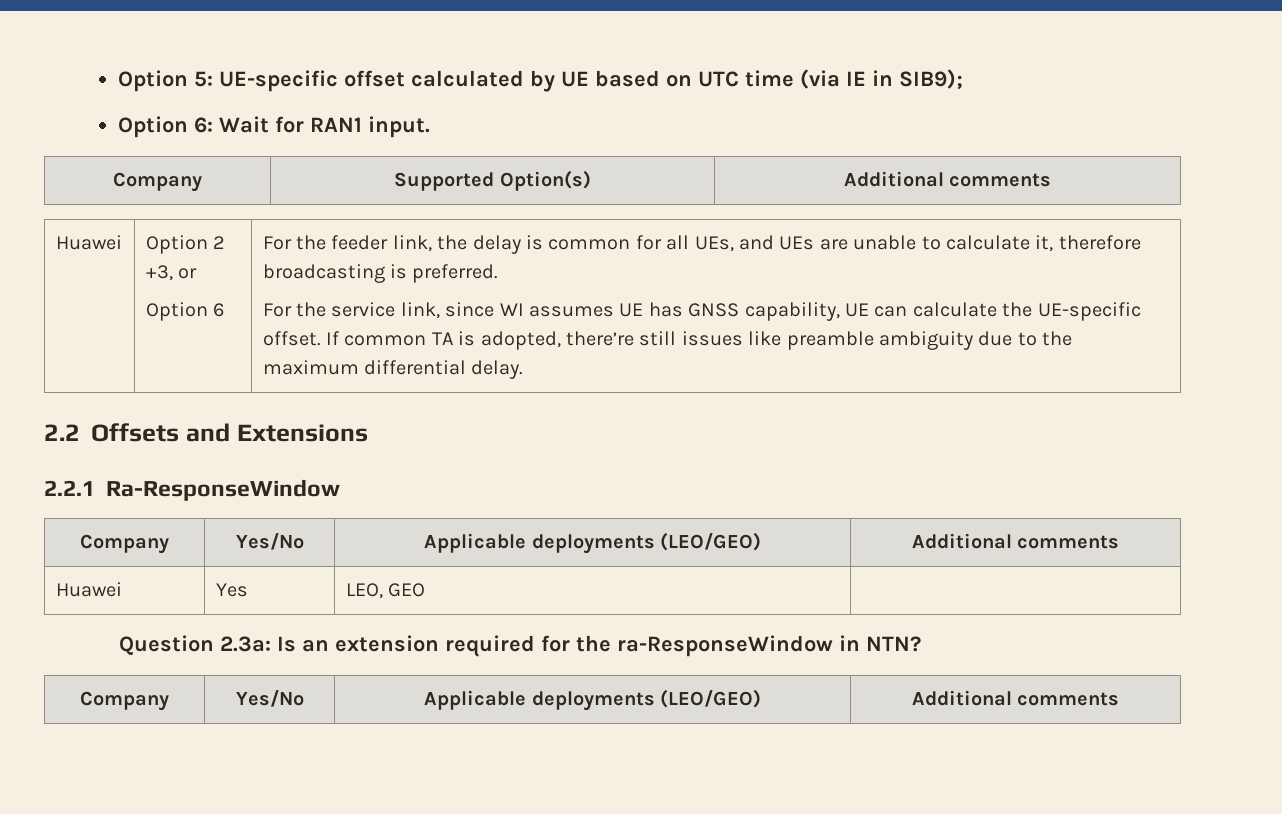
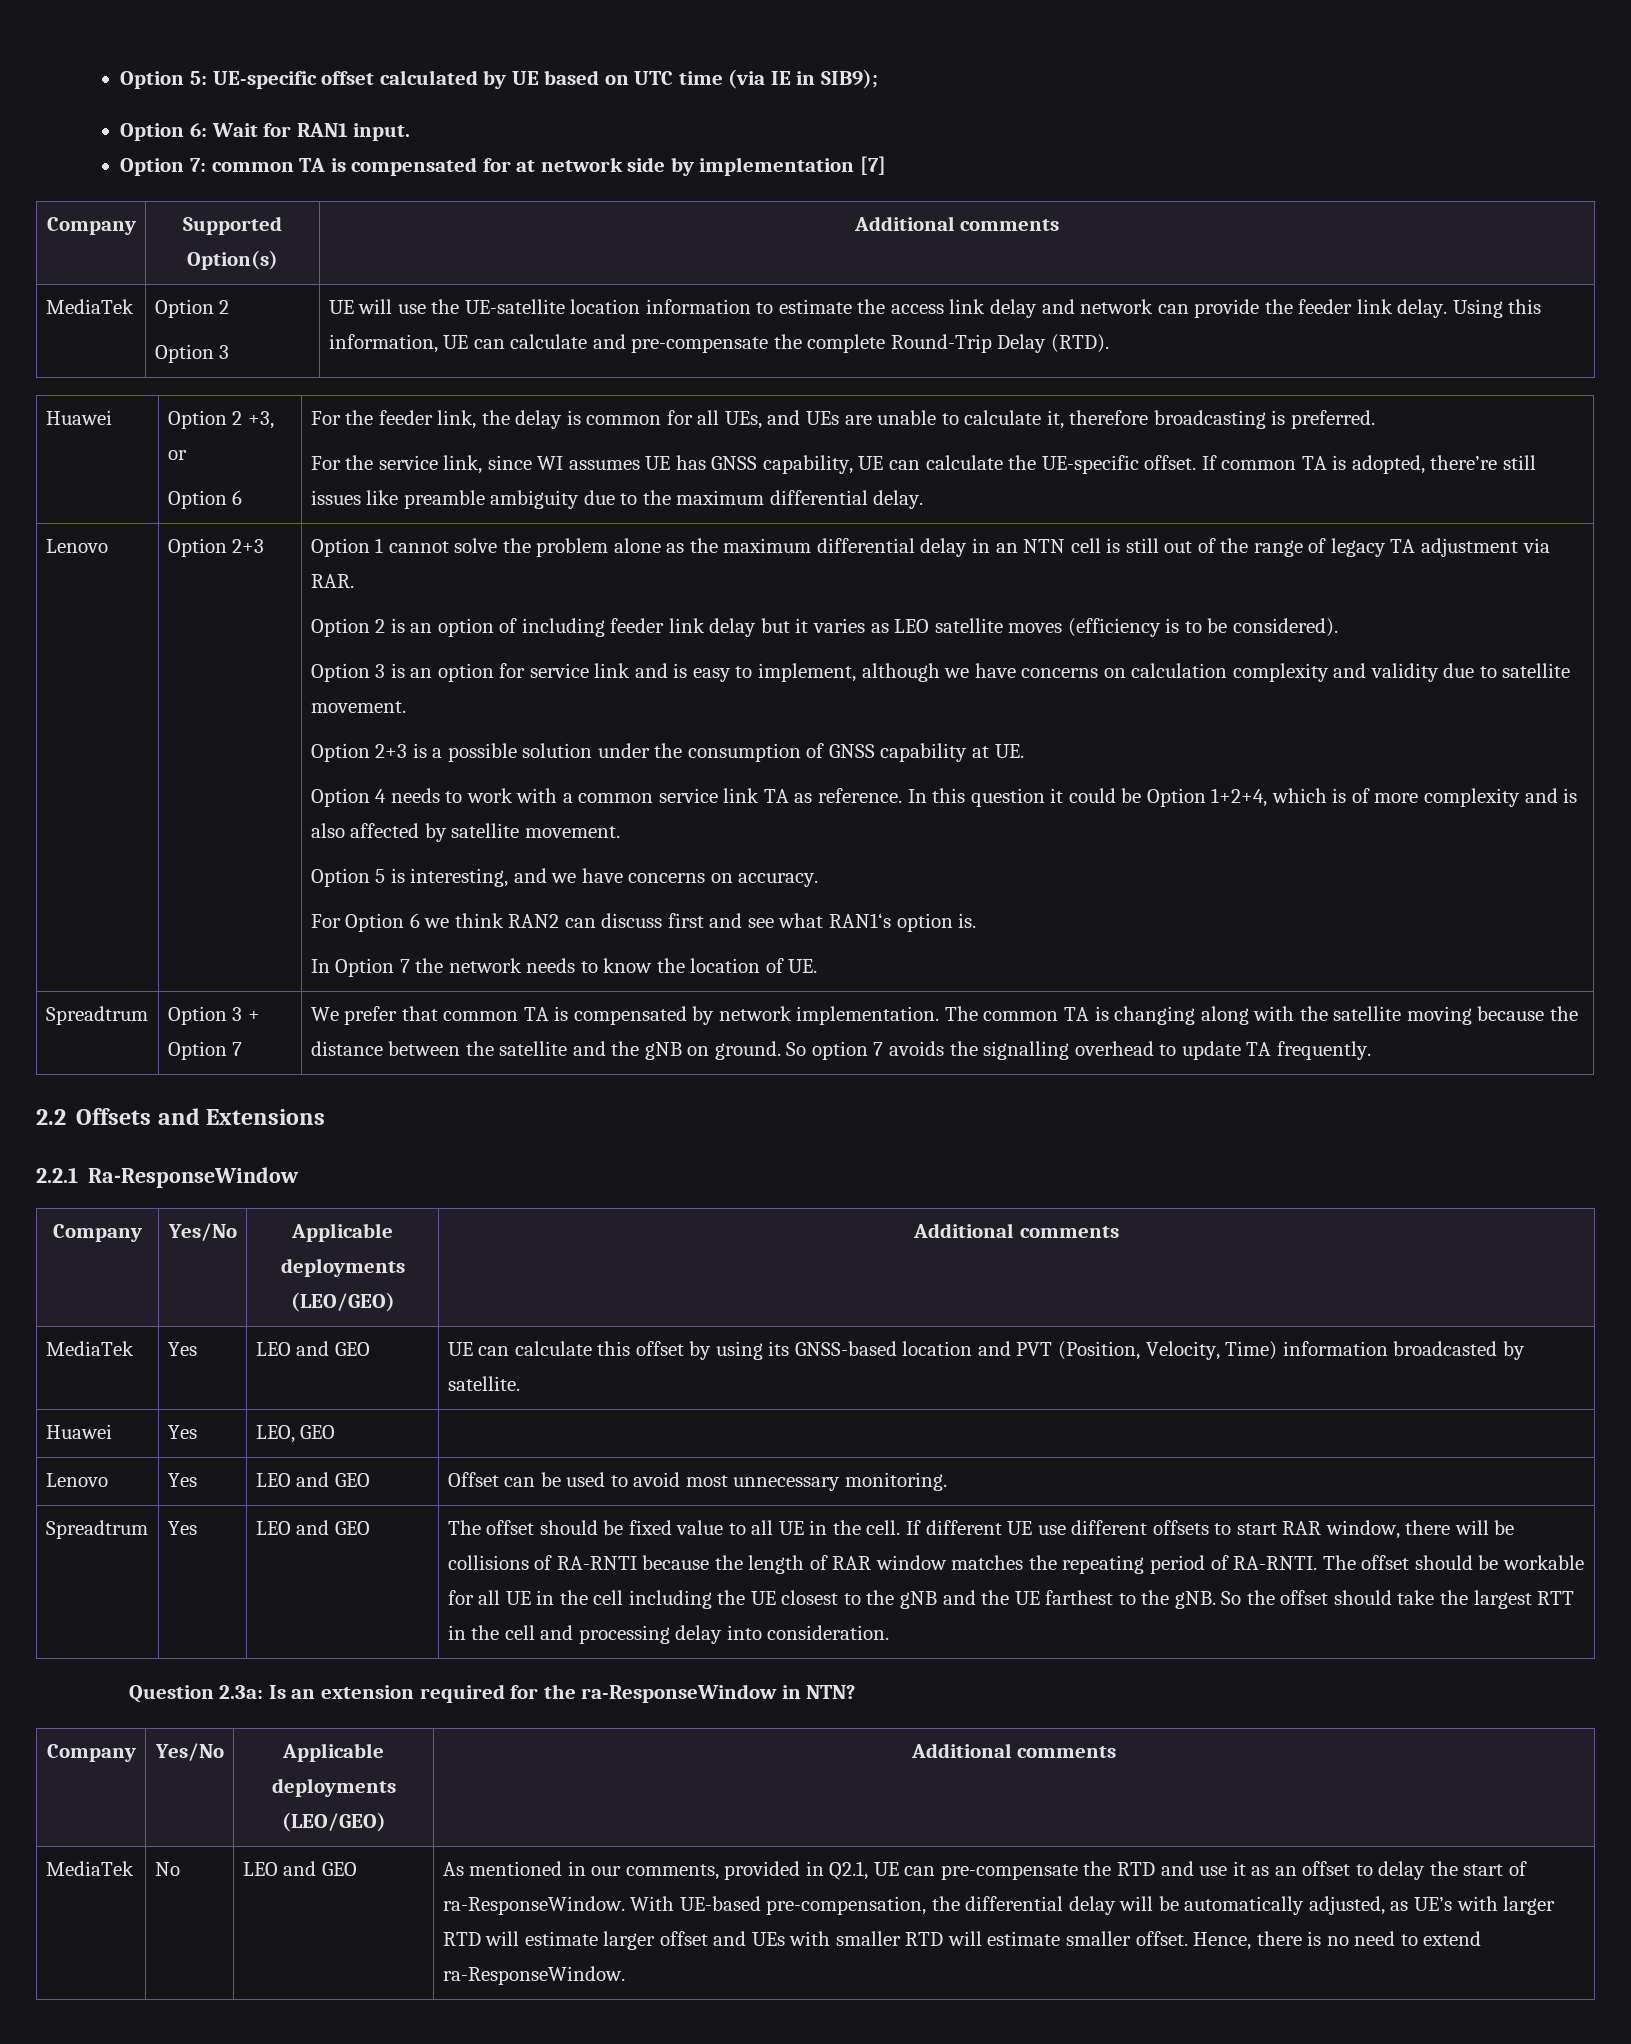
+ Option 7: common TA is compensated for at network side by implementation [7]
+ MediaTek | Option 2
+ Option 3 | UE will use the UE-satellite location information to estimate the access link delay and network can provide the feeder link delay. Using this information, UE can calculate and pre-compensate the complete Round-Trip Delay (RTD).
+ Lenovo | Option 2+3 | Option 1 cannot solve the problem alone as the maximum differential delay in an NTN cell is still out of the range of legacy TA adjustment via RAR.
+ Option 2 is an option of including feeder link delay but it varies as LEO satellite moves (efficiency is to be considered).
+ Option 3 is an option for service link and is easy to implement, although we have concerns on calculation complexity and validity due to satellite movement.
+ Option 2+3 is a possible solution under the consumption of GNSS capability at UE.
+ Option 4 needs to work with a common service link TA as reference. In this question it could be Option 1+2+4, which is of more complexity and is also affected by satellite movement.
+ Option 5 is interesting, and we have concerns on accuracy.
+ For Option 6 we think RAN2 can discuss first and see what RAN1‘s option is.
+ In Option 7 the network needs to know the location of UE.
+ Spreadtrum | Option 3 + Option 7 | We prefer that common TA is compensated by network implementation. The common TA is changing along with the satellite moving because the distance between the satellite and the gNB on ground. So option 7 avoids the signalling overhead to update TA frequently.
+ MediaTek | Yes | LEO and GEO | UE can calculate this offset by using its GNSS-based location and PVT (Position, Velocity, Time) information broadcasted by satellite.
  Huawei | Yes | LEO, GEO |
+ Lenovo | Yes | LEO and GEO | Offset can be used to avoid most unnecessary monitoring.
+ Spreadtrum | Yes | LEO and GEO | The offset should be fixed value to all UE in the cell. If different UE use different offsets to start RAR window, there will be collisions of RA-RNTI because the length of RAR window matches the repeating period of RA-RNTI. The offset should be workable for all UE in the cell including the UE closest to the gNB and the UE farthest to the gNB. So the offset should take the largest RTT in the cell and processing delay into consideration.
+ MediaTek | No | LEO and GEO | As mentioned in our comments, provided in Q2.1, UE can pre-compensate the RTD and use it as an offset to delay the start of ra-ResponseWindow. With UE-based pre-compensation, the differential delay will be automatically adjusted, as UE’s with larger RTD will estimate larger offset and UEs with smaller RTD will estimate smaller offset. Hence, there is no need to extend ra-ResponseWindow.

